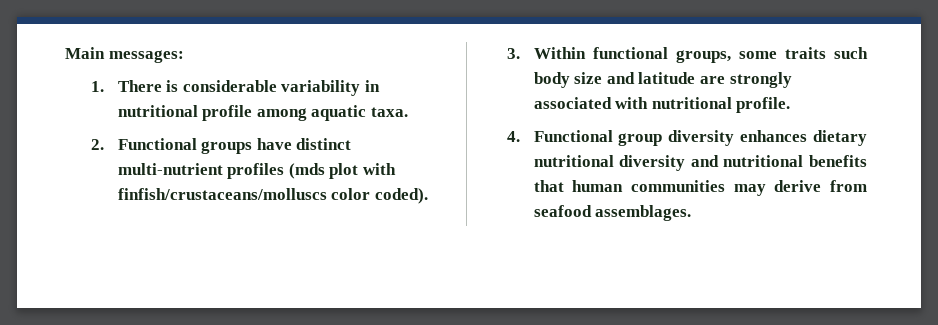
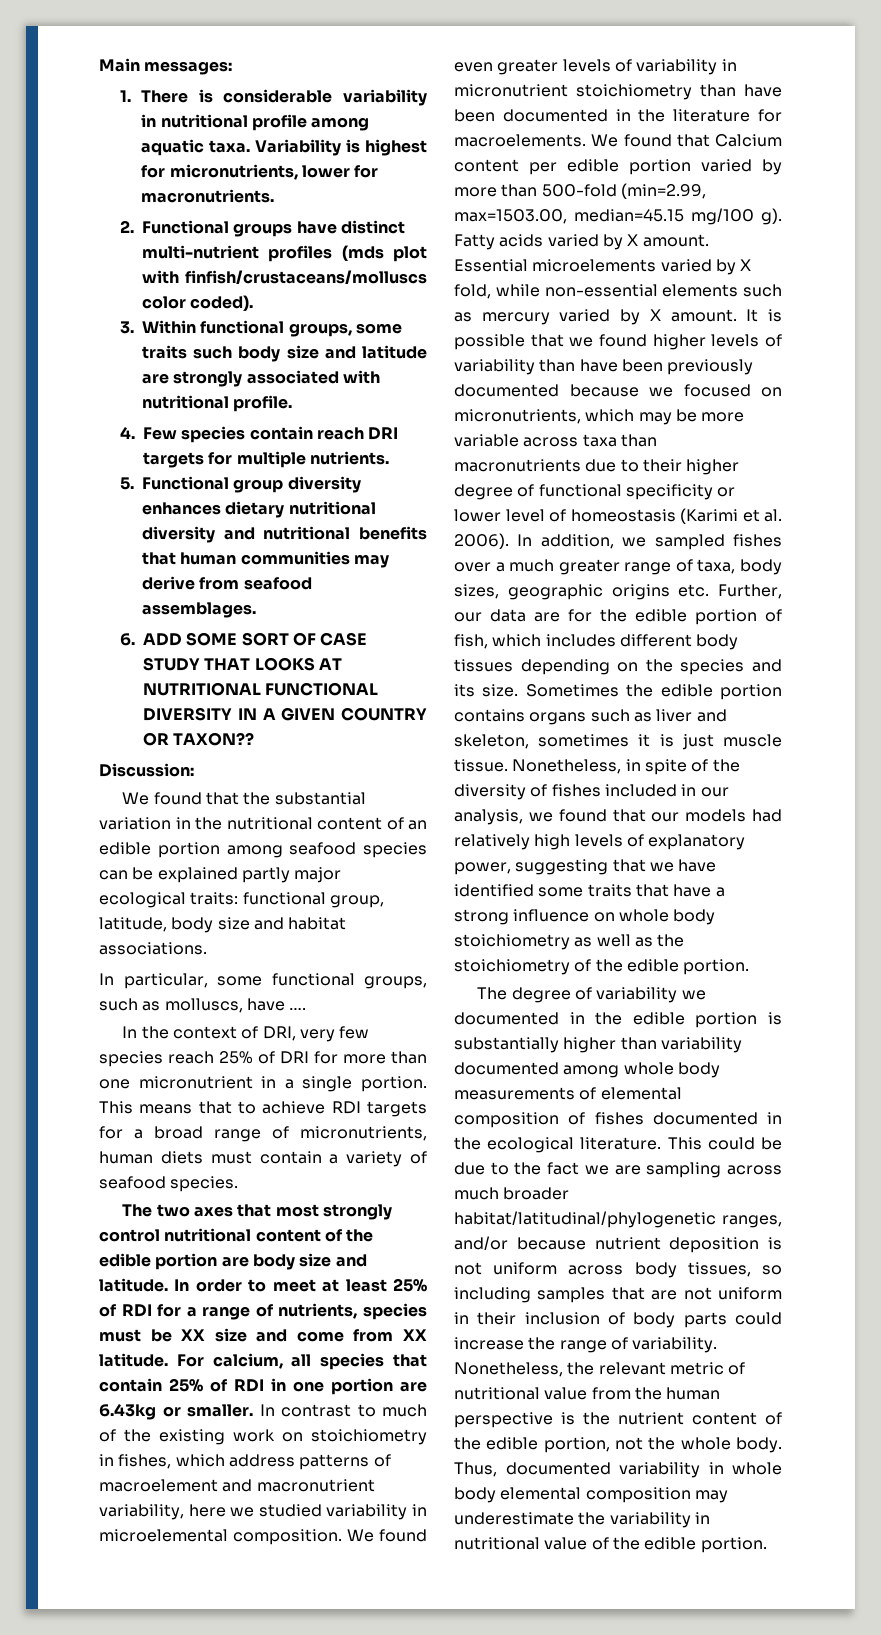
+ Variability is highest for micronutrients, lower for macronutrients.
- 4. Functional group diversity enhances dietary nutritional diversity and nutritional benefits that human communities may derive from seafood assemblages.
+ 4. Few species contain reach DRI targets for multiple nutrients.
+ 5. Functional group diversity enhances dietary nutritional diversity and nutritional benefits that human communities may derive from seafood assemblages.
+ 6. ADD SOME SORT OF CASE STUDY THAT LOOKS AT NUTRITIONAL FUNCTIONAL DIVERSITY IN A GIVEN COUNTRY OR TAXON??
+ Discussion:
+ We found that the substantial variation in the nutritional content of an edible portion among seafood species can be explained partly major ecological traits: functional group, latitude, body size and habitat associations.
+ In particular, some functional groups, such as molluscs, have ….
+ In the context of DRI, very few species reach 25% of DRI for more than one micronutrient in a single portion. This means that to achieve RDI targets for a broad range of micronutrients, human diets must contain a variety of seafood species.
+ The two axes that most strongly control nutritional content of the edible portion are body size and latitude. In order to meet at least 25% of RDI for a range of nutrients, species must be XX size and come from XX latitude. For calcium, all species that contain 25% of RDI in one portion are 6.43kg or smaller. In contrast to much of the existing work on stoichiometry in fishes, which address patterns of macroelement and macronutrient variability, here we studied variability in microelemental composition. We found even greater levels of variability in micronutrient stoichiometry than have been documented in the literature for macroelements. We found that Calcium content per edible portion varied by more than 500-fold (min=2.99, max=1503.00, median=45.15 mg/100 g). Fatty acids varied by X amount. Essential microelements varied by X fold, while non-essential elements such as mercury varied by X amount. It is possible that we found higher levels of variability than have been previously documented because we focused on micronutrients, which may be more variable across taxa than macronutrients due to their higher degree of functional specificity or lower level of homeostasis (Karimi et al. 2006). In addition, we sampled fishes over a much greater range of taxa, body sizes, geographic origins etc. Further, our data are for the edible portion of fish, which includes different body tissues depending on the species and its size. Sometimes the edible portion contains organs such as liver and skeleton, sometimes it is just muscle tissue. Nonetheless, in spite of the diversity of fishes included in our analysis, we found that our models had relatively high levels of explanatory power, suggesting that we have identified some traits that have a strong influence on whole body stoichiometry as well as the stoichiometry of the edible portion.
+ The degree of variability we documented in the edible portion is substantially higher than variability documented among whole body measurements of elemental composition of fishes documented in the ecological literature. This could be due to the fact we are sampling across much broader habitat/latitudinal/phylogenetic ranges, and/or because nutrient deposition is not uniform across body tissues, so including samples that are not uniform in their inclusion of body parts could increase the range of variability. Nonetheless, the relevant metric of nutritional value from the human perspective is the nutrient content of the edible portion, not the whole body. Thus, documented variability in whole body elemental composition may underestimate the variability in nutritional value of the edible portion.

